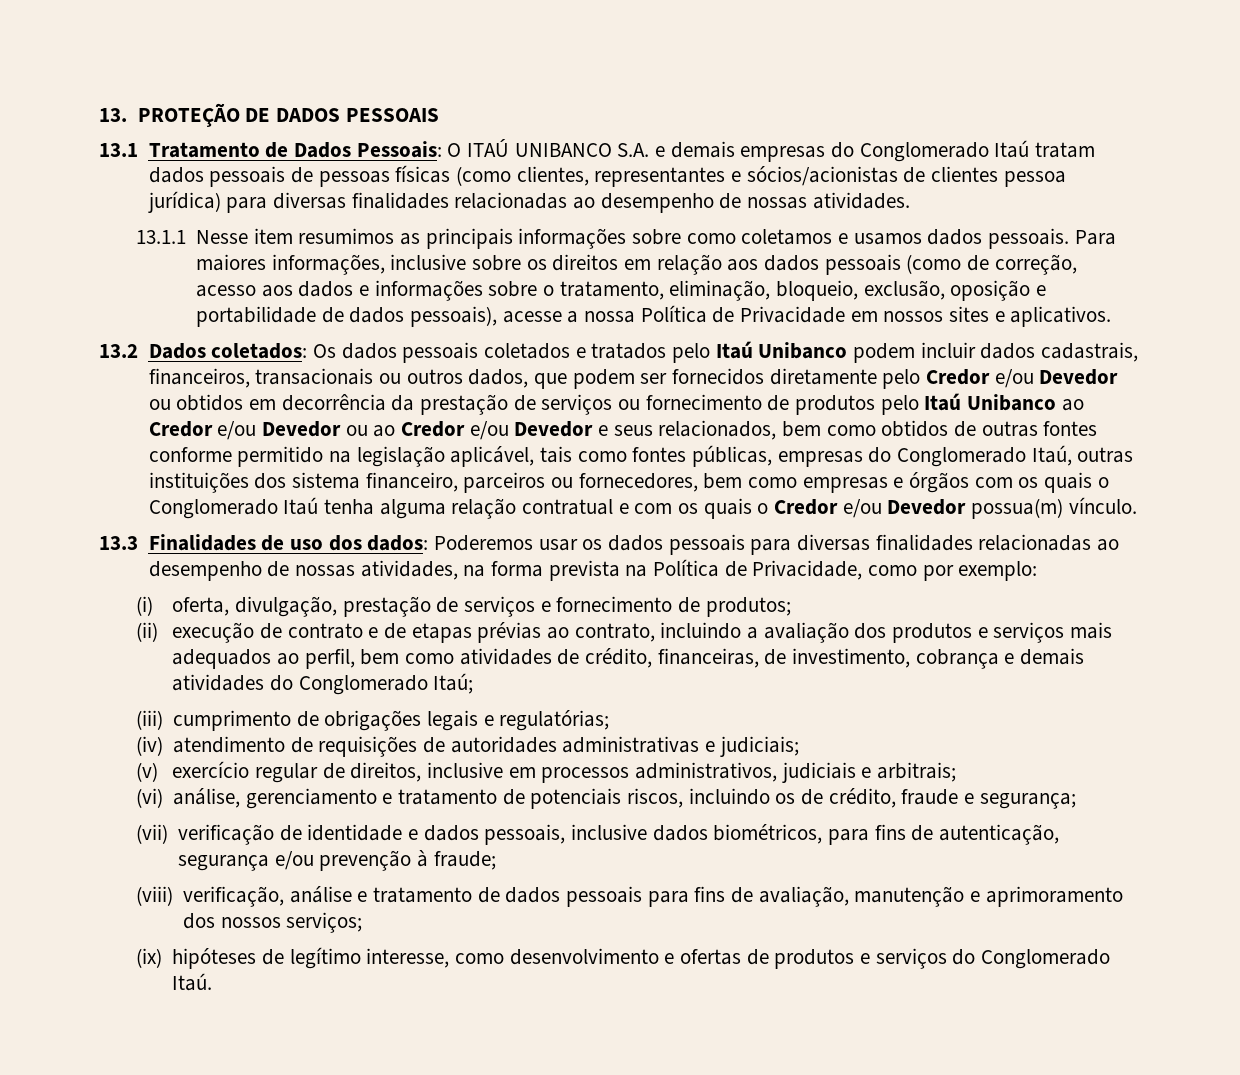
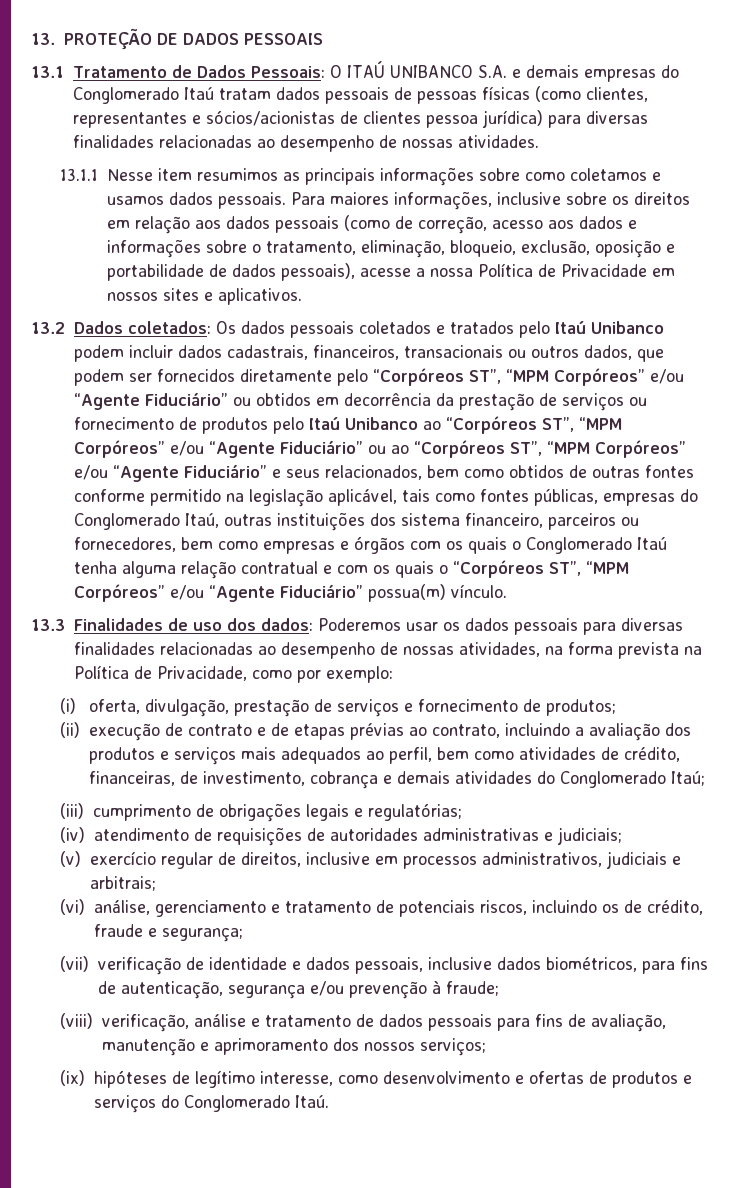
- Os dados pessoais coletados e tratados pelo Itaú Unibanco podem incluir dados cadastrais, financeiros, transacionais ou outros dados, que podem ser fornecidos diretamente pelo Credor e/ou Devedor ou obtidos em decorrência da prestação de serviços ou fornecimento de produtos pelo Itaú Unibanco ao Credor e/ou Devedor ou ao Credor e/ou Devedor e seus relacionados, bem como obtidos de outras fontes conforme permitido na legislação aplicável, tais como fontes públicas, empresas do Conglomerado Itaú, outras instituições dos sistema financeiro, parceiros ou fornecedores, bem como empresas e órgãos com os quais o Conglomerado Itaú tenha alguma relação contratual e com os quais o Credor e/ou Devedor possua(m) vínculo.
+ Os dados pessoais coletados e tratados pelo Itaú Unibanco podem incluir dados cadastrais, financeiros, transacionais ou outros dados, que podem ser fornecidos diretamente pelo “Corpóreos ST”, “MPM Corpóreos” e/ou “Agente Fiduciário” ou obtidos em decorrência da prestação de serviços ou fornecimento de produtos pelo Itaú Unibanco ao “Corpóreos ST”, “MPM Corpóreos” e/ou “Agente Fiduciário” ou ao “Corpóreos ST”, “MPM Corpóreos” e/ou “Agente Fiduciário” e seus relacionados, bem como obtidos de outras fontes conforme permitido na legislação aplicável, tais como fontes públicas, empresas do Conglomerado Itaú, outras instituições dos sistema financeiro, parceiros ou fornecedores, bem como empresas e órgãos com os quais o Conglomerado Itaú tenha alguma relação contratual e com os quais o “Corpóreos ST”, “MPM Corpóreos” e/ou “Agente Fiduciário” possua(m) vínculo.

